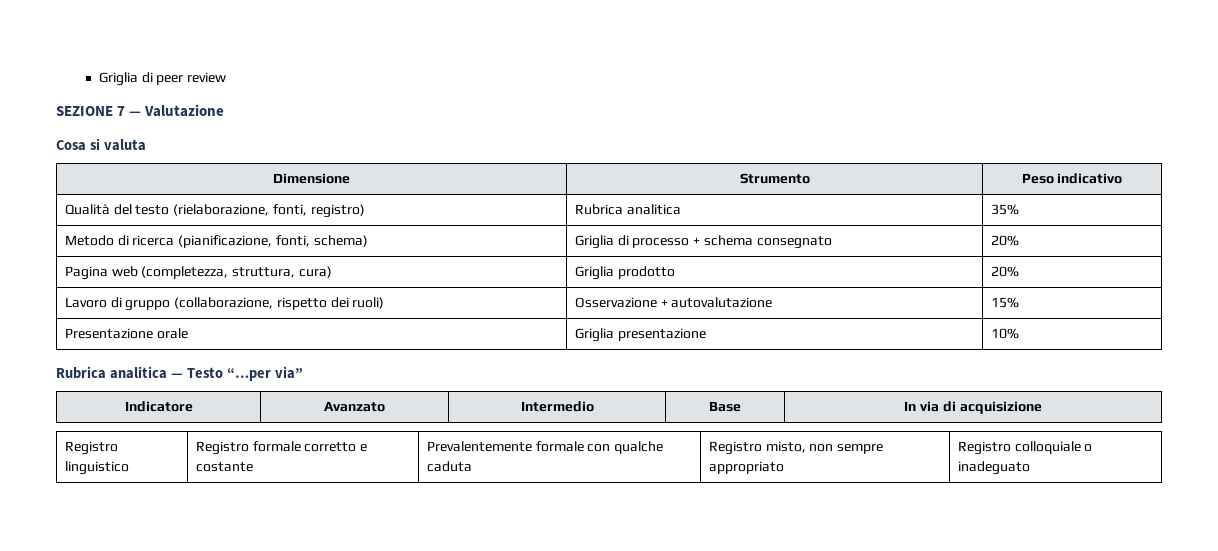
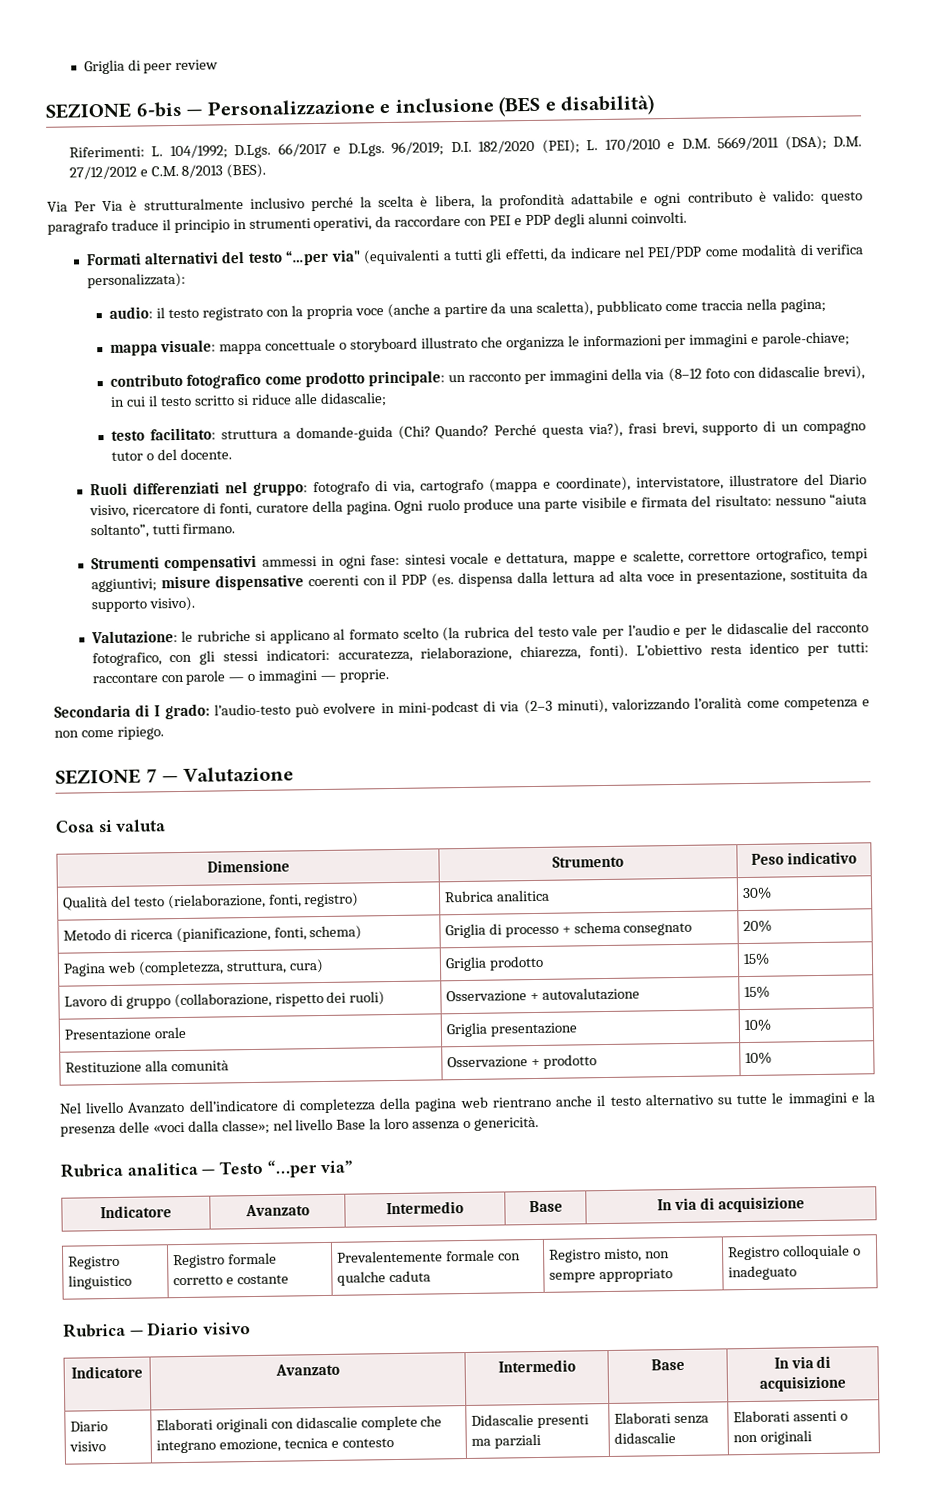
+ SEZIONE 6-bis — Personalizzazione e inclusione (BES e disabilità)
+ Riferimenti: L. 104/1992; D.Lgs. 66/2017 e D.Lgs. 96/2019; D.I. 182/2020 (PEI); L. 170/2010 e D.M. 5669/2011 (DSA); D.M. 27/12/2012 e C.M. 8/2013 (BES).
+ Via Per Via è strutturalmente inclusivo perché la scelta è libera, la profondità adattabile e ogni contributo è valido: questo paragrafo traduce il principio in strumenti operativi, da raccordare con PEI e PDP degli alunni coinvolti.
+ Formati alternativi del testo “…per via" (equivalenti a tutti gli effetti, da indicare nel PEI/PDP come modalità di verifica personalizzata):
+ audio: il testo registrato con la propria voce (anche a partire da una scaletta), pubblicato come traccia nella pagina;
+ mappa visuale: mappa concettuale o storyboard illustrato che organizza le informazioni per immagini e parole-chiave;
+ contributo fotografico come prodotto principale: un racconto per immagini della via (8–12 foto con didascalie brevi), in cui il testo scritto si riduce alle didascalie;
+ testo facilitato: struttura a domande-guida (Chi? Quando? Perché questa via?), frasi brevi, supporto di un compagno tutor o del docente.
+ Ruoli differenziati nel gruppo: fotografo di via, cartografo (mappa e coordinate), intervistatore, illustratore del Diario visivo, ricercatore di fonti, curatore della pagina. Ogni ruolo produce una parte visibile e firmata del risultato: nessuno “aiuta soltanto”, tutti firmano.
+ Strumenti compensativi ammessi in ogni fase: sintesi vocale e dettatura, mappe e scalette, correttore ortografico, tempi aggiuntivi; misure dispensative coerenti con il PDP (es. dispensa dalla lettura ad alta voce in presentazione, sostituita da supporto visivo).
+ Valutazione: le rubriche si applicano al formato scelto (la rubrica del testo vale per l’audio e per le didascalie del racconto fotografico, con gli stessi indicatori: accuratezza, rielaborazione, chiarezza, fonti). L’obiettivo resta identico per tutti: raccontare con parole — o immagini — proprie.
+ Secondaria di I grado: l’audio-testo può evolvere in mini-podcast di via (2–3 minuti), valorizzando l’oralità come competenza e non come ripiego.
- Qualità del testo (rielaborazione, fonti, registro) | Rubrica analitica | 35%
+ Qualità del testo (rielaborazione, fonti, registro) | Rubrica analitica | 30%
- Pagina web (completezza, struttura, cura) | Griglia prodotto | 20%
+ Pagina web (completezza, struttura, cura) | Griglia prodotto | 15%
+ Restituzione alla comunità | Osservazione + prodotto | 10%
+ Nel livello Avanzato dell’indicatore di completezza della pagina web rientrano anche il testo alternativo su tutte le immagini e la presenza delle «voci dalla classe»; nel livello Base la loro assenza o genericità.
+ Rubrica — Diario visivo
+ Indicatore | Avanzato | Intermedio | Base | In via di acquisizione
+ Diario visivo | Elaborati originali con didascalie complete che integrano emozione, tecnica e contesto | Didascalie presenti ma parziali | Elaborati senza didascalie | Elaborati assenti o non originali

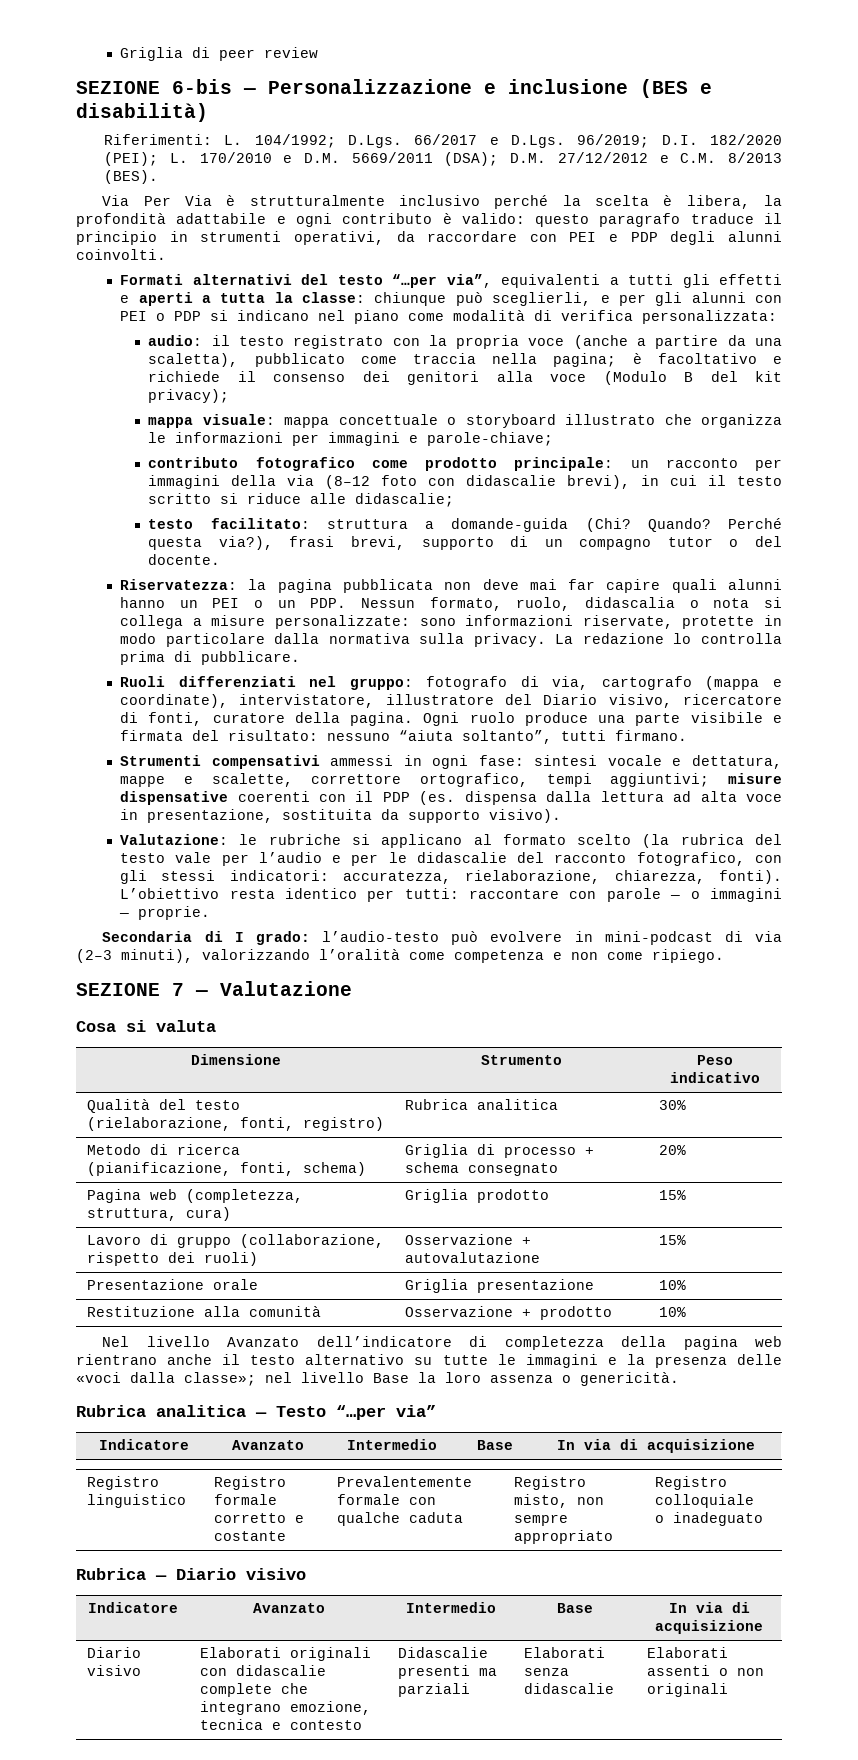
- Formati alternativi del testo “…per via" (equivalenti a tutti gli effetti, da indicare nel PEI/PDP come modalità di verifica personalizzata):
+ Formati alternativi del testo “…per via”, equivalenti a tutti gli effetti e aperti a tutta la classe: chiunque può sceglierli, e per gli alunni con PEI o PDP si indicano nel piano come modalità di verifica personalizzata:
- audio: il testo registrato con la propria voce (anche a partire da una scaletta), pubblicato come traccia nella pagina;
+ audio: il testo registrato con la propria voce (anche a partire da una scaletta), pubblicato come traccia nella pagina; è facoltativo e richiede il consenso dei genitori alla voce (Modulo B del kit privacy);
+ Riservatezza: la pagina pubblicata non deve mai far capire quali alunni hanno un PEI o un PDP. Nessun formato, ruolo, didascalia o nota si collega a misure personalizzate: sono informazioni riservate, protette in modo particolare dalla normativa sulla privacy. La redazione lo controlla prima di pubblicare.

